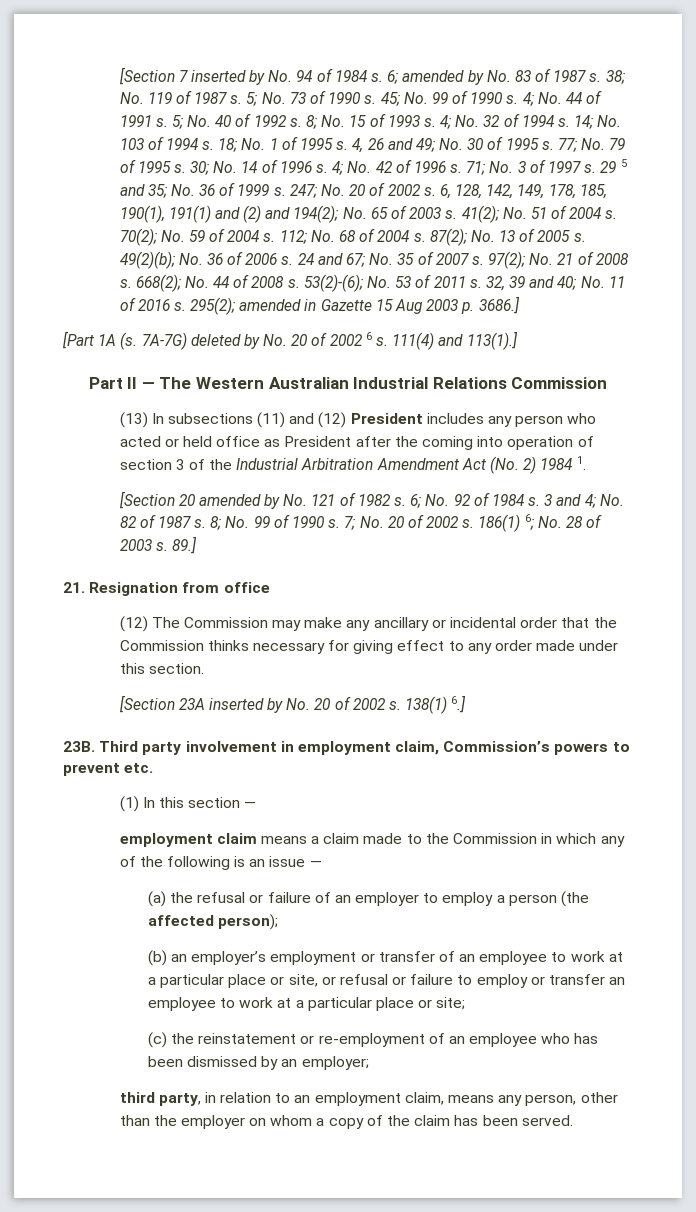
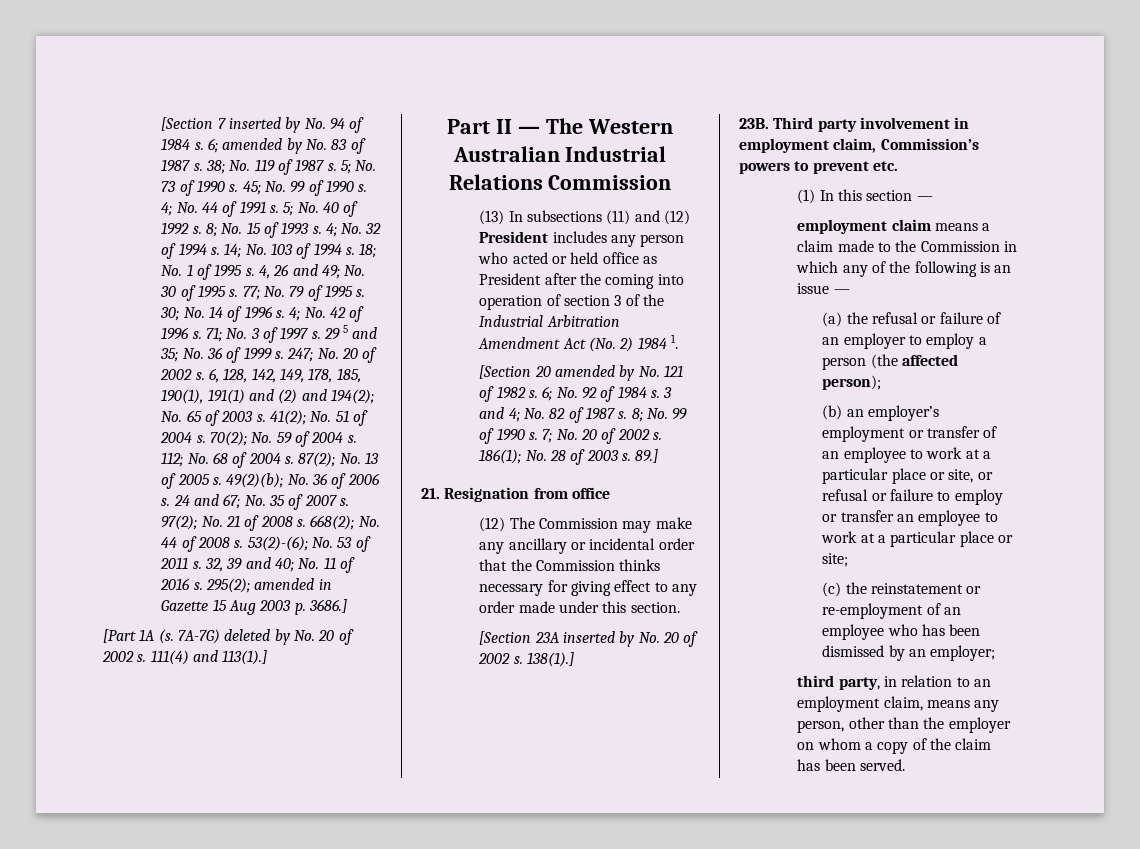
- 7A-7G) deleted by No. 20 of 2002 6 s.
+ 7A-7G) deleted by No. 20 of 2002 s.
- 186(1) 6; No. 28 of 2003 s.
+ 186(1); No. 28 of 2003 s.
- 138(1) 6.]
+ 138(1).]

